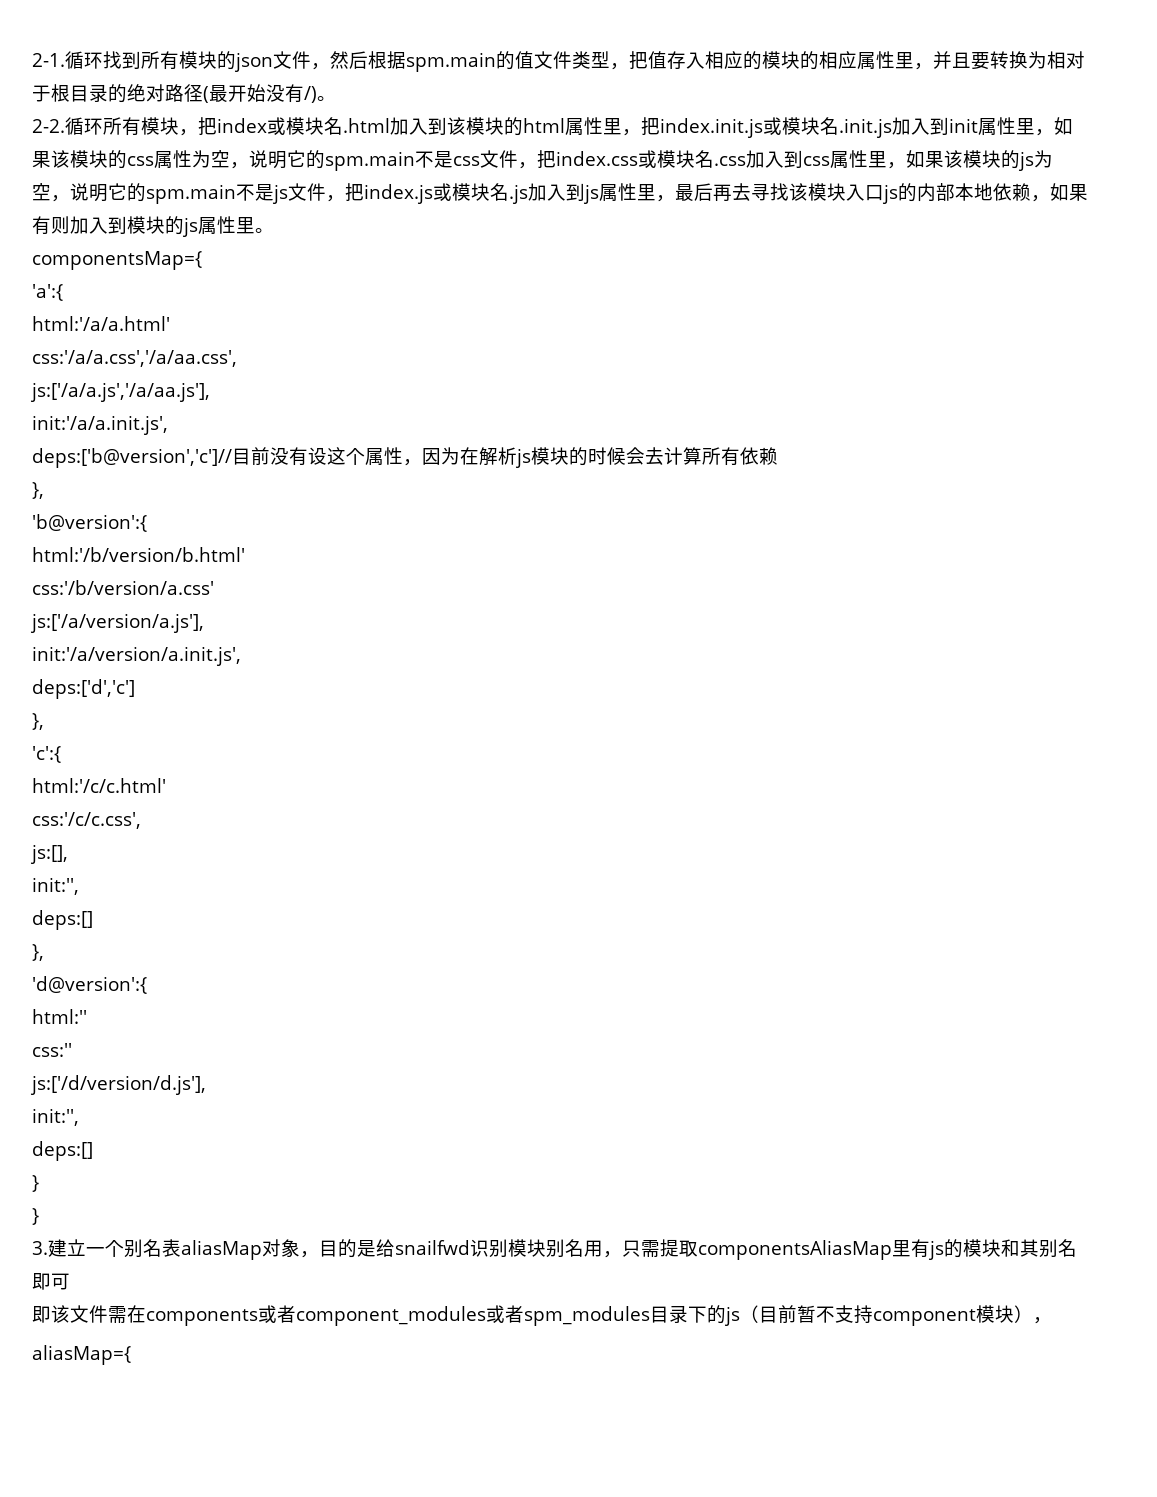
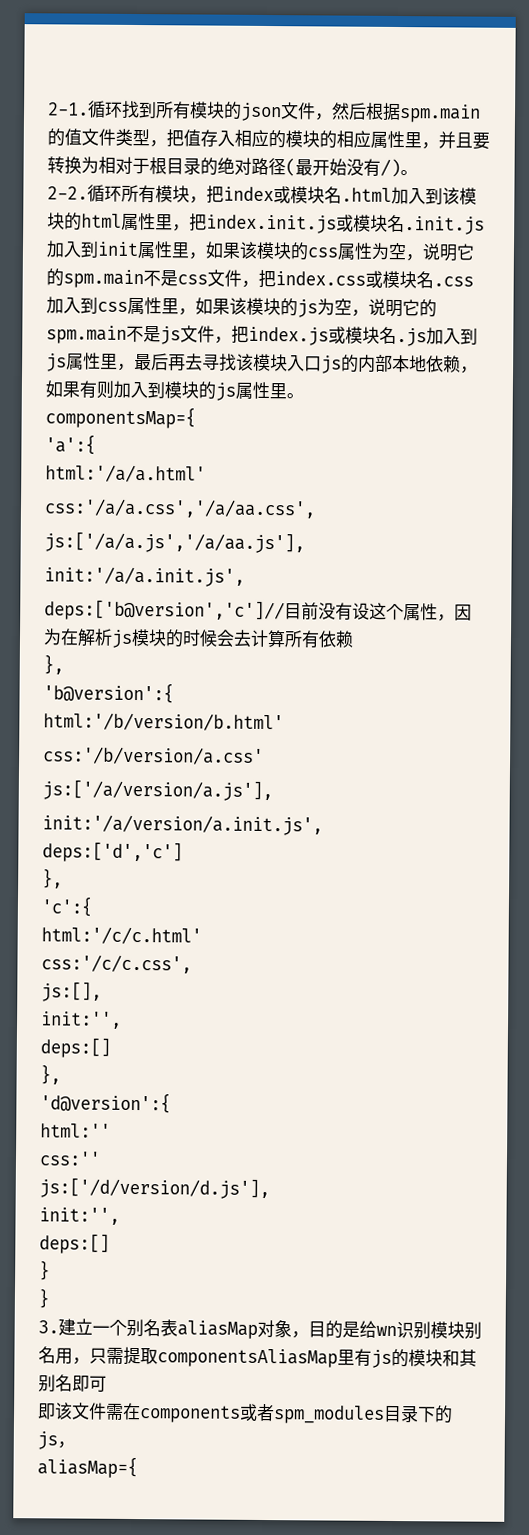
- 3.建立一个别名表aliasMap对象，目的是给snailfwd识别模块别名用，只需提取componentsAliasMap里有js的模块和其别名即可
+ 3.建立一个别名表aliasMap对象，目的是给wn识别模块别名用，只需提取componentsAliasMap里有js的模块和其别名即可
- 即该文件需在components或者component_modules或者spm_modules目录下的js（目前暂不支持component模块），
+ 即该文件需在components或者spm_modules目录下的js，

